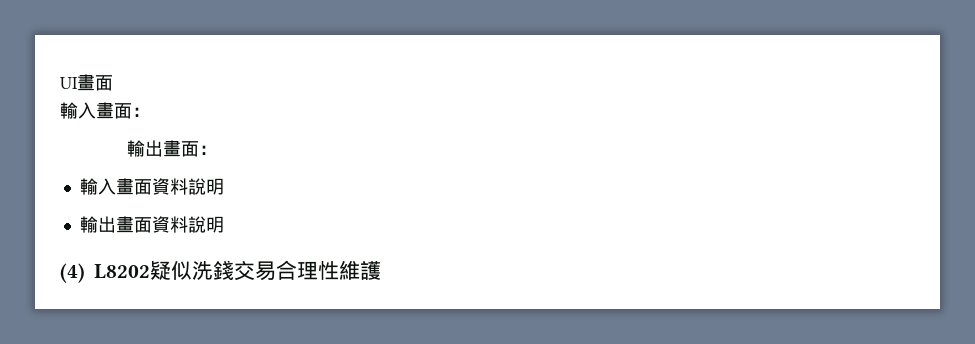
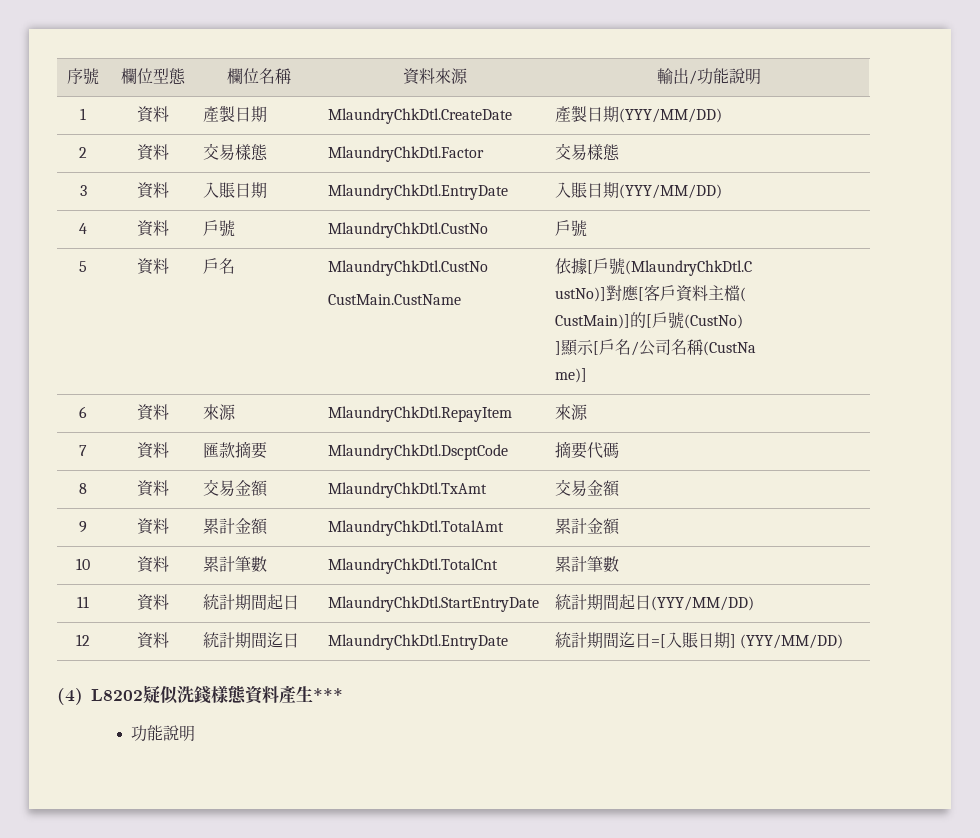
- UI畫面
- 輸入畫面：
- 輸出畫面：
- 輸入畫面資料說明
- 輸出畫面資料說明
- (4) L8202疑似洗錢交易合理性維護
+ 序號 | 欄位型態 | 欄位名稱 | 資料來源 | 輸出/功能說明
+ 1 | 資料 | 產製日期 | MlaundryChkDtl.CreateDate | 產製日期(YYY/MM/DD)
+ 2 | 資料 | 交易樣態 | MlaundryChkDtl.Factor | 交易樣態
+ 3 | 資料 | 入賬日期 | MlaundryChkDtl.EntryDate | 入賬日期(YYY/MM/DD)
+ 4 | 資料 | 戶號 | MlaundryChkDtl.CustNo | 戶號
+ 5 | 資料 | 戶名 | MlaundryChkDtl.CustNo
+ CustMain.CustName | 依據[戶號(MlaundryChkDtl.C
+ ustNo)]對應[客戶資料主檔(
+ CustMain)]的[戶號(CustNo)
+ ]顯示[戶名/公司名稱(CustNa
+ me)]
+ 6 | 資料 | 來源 | MlaundryChkDtl.RepayItem | 來源
+ 7 | 資料 | 匯款摘要 | MlaundryChkDtl.DscptCode | 摘要代碼
+ 8 | 資料 | 交易金額 | MlaundryChkDtl.TxAmt | 交易金額
+ 9 | 資料 | 累計金額 | MlaundryChkDtl.TotalAmt | 累計金額
+ 10 | 資料 | 累計筆數 | MlaundryChkDtl.TotalCnt | 累計筆數
+ 11 | 資料 | 統計期間起日 | MlaundryChkDtl.StartEntryDate | 統計期間起日(YYY/MM/DD)
+ 12 | 資料 | 統計期間迄日 | MlaundryChkDtl.EntryDate | 統計期間迄日=[入賬日期] (YYY/MM/DD)
+ (4) L8202疑似洗錢樣態資料產生***
+ 功能說明

